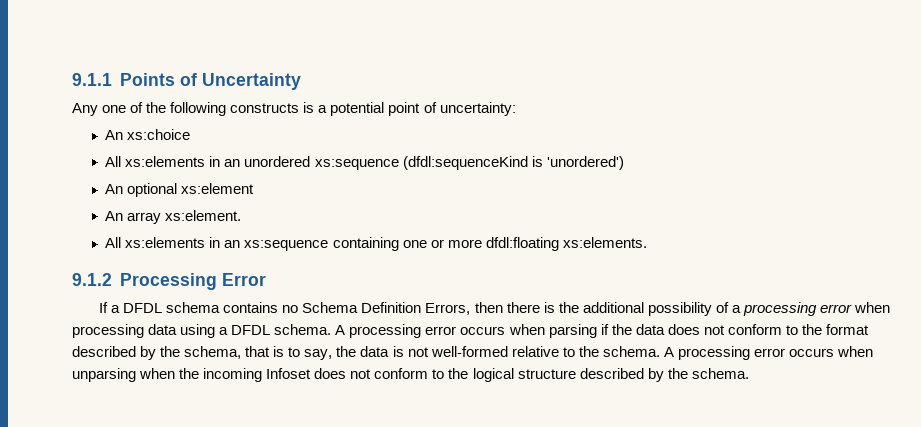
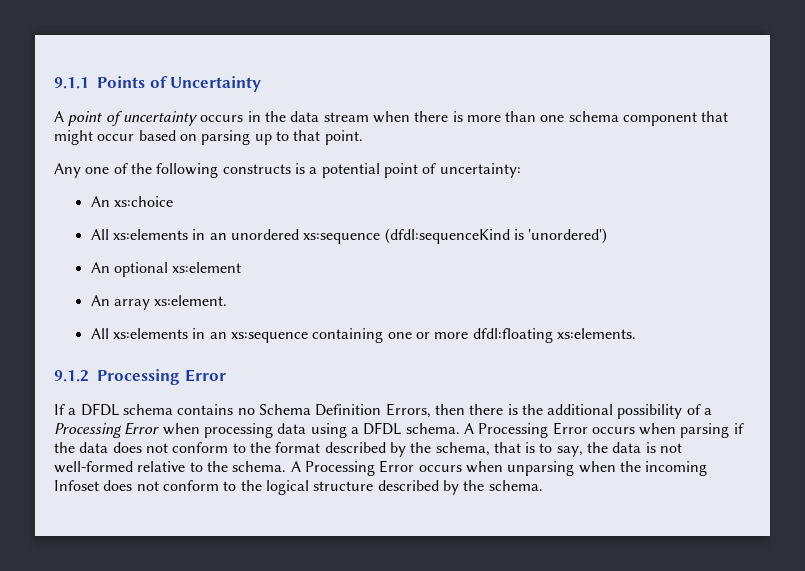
+ A point of uncertainty occurs in the data stream when there is more than one schema component that might occur based on parsing up to that point.
- If a DFDL schema contains no Schema Definition Errors, then there is the additional possibility of a processing error when processing data using a DFDL schema.
+ If a DFDL schema contains no Schema Definition Errors, then there is the additional possibility of a Processing Error when processing data using a DFDL schema.
- A processing error occurs when parsing if the data does not conform to the format described by the schema, that is to say, the data is not well-formed relative to the schema.
+ A Processing Error occurs when parsing if the data does not conform to the format described by the schema, that is to say, the data is not well-formed relative to the schema.
- A processing error occurs when unparsing when the incoming Infoset does not conform to the logical structure described by the schema.
+ A Processing Error occurs when unparsing when the incoming Infoset does not conform to the logical structure described by the schema.

